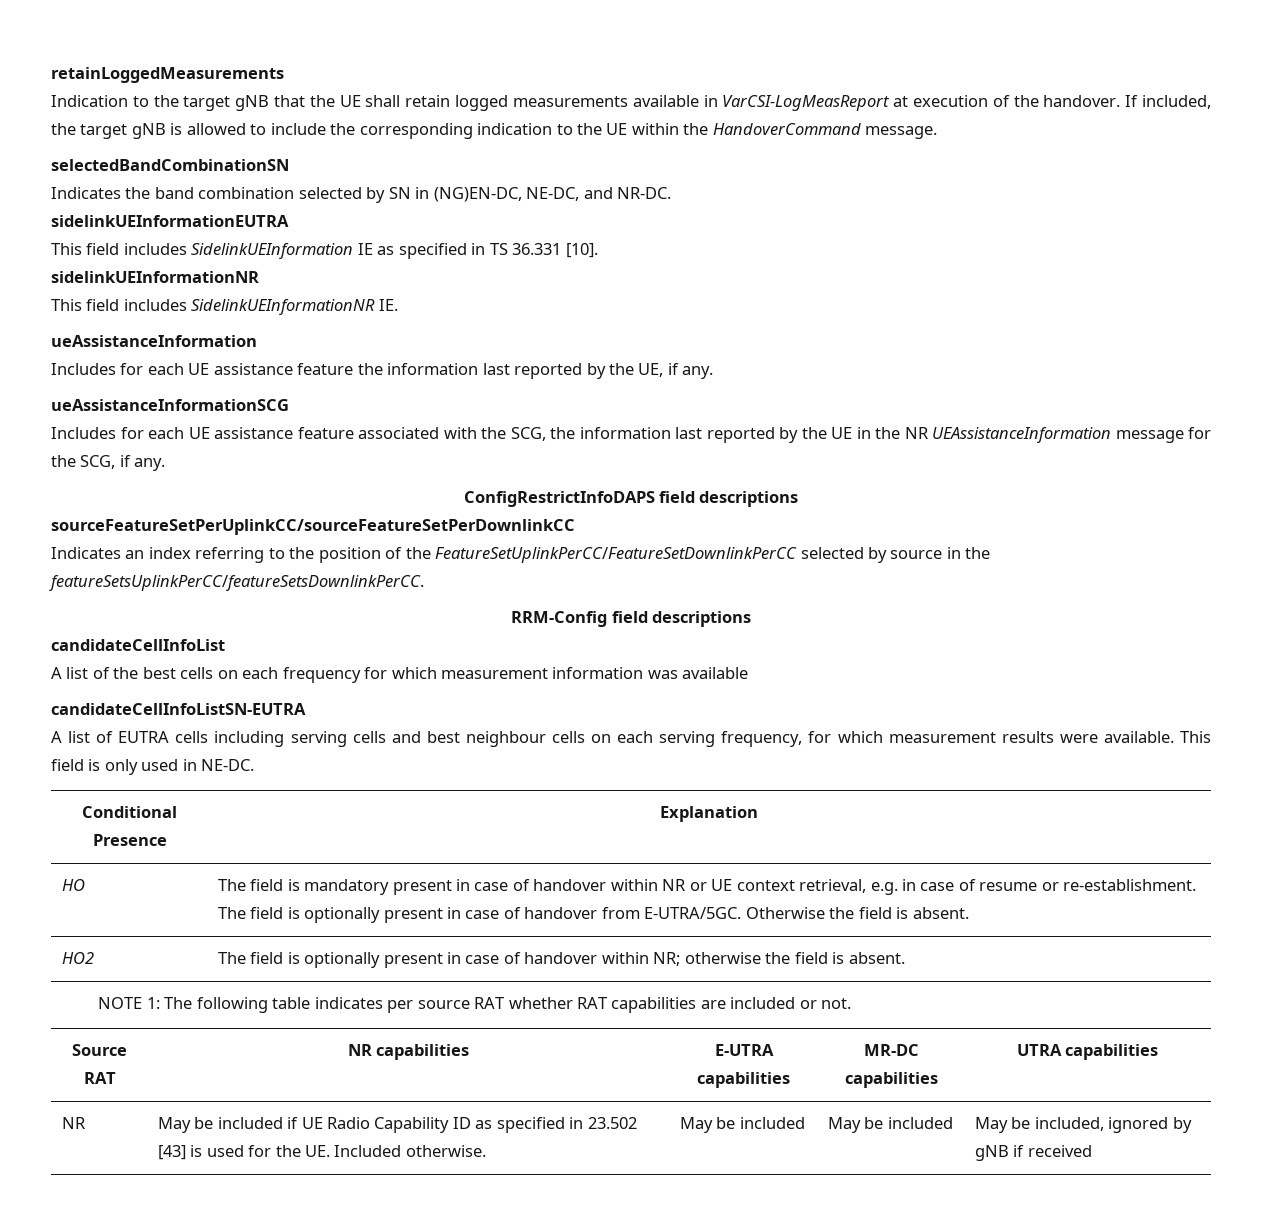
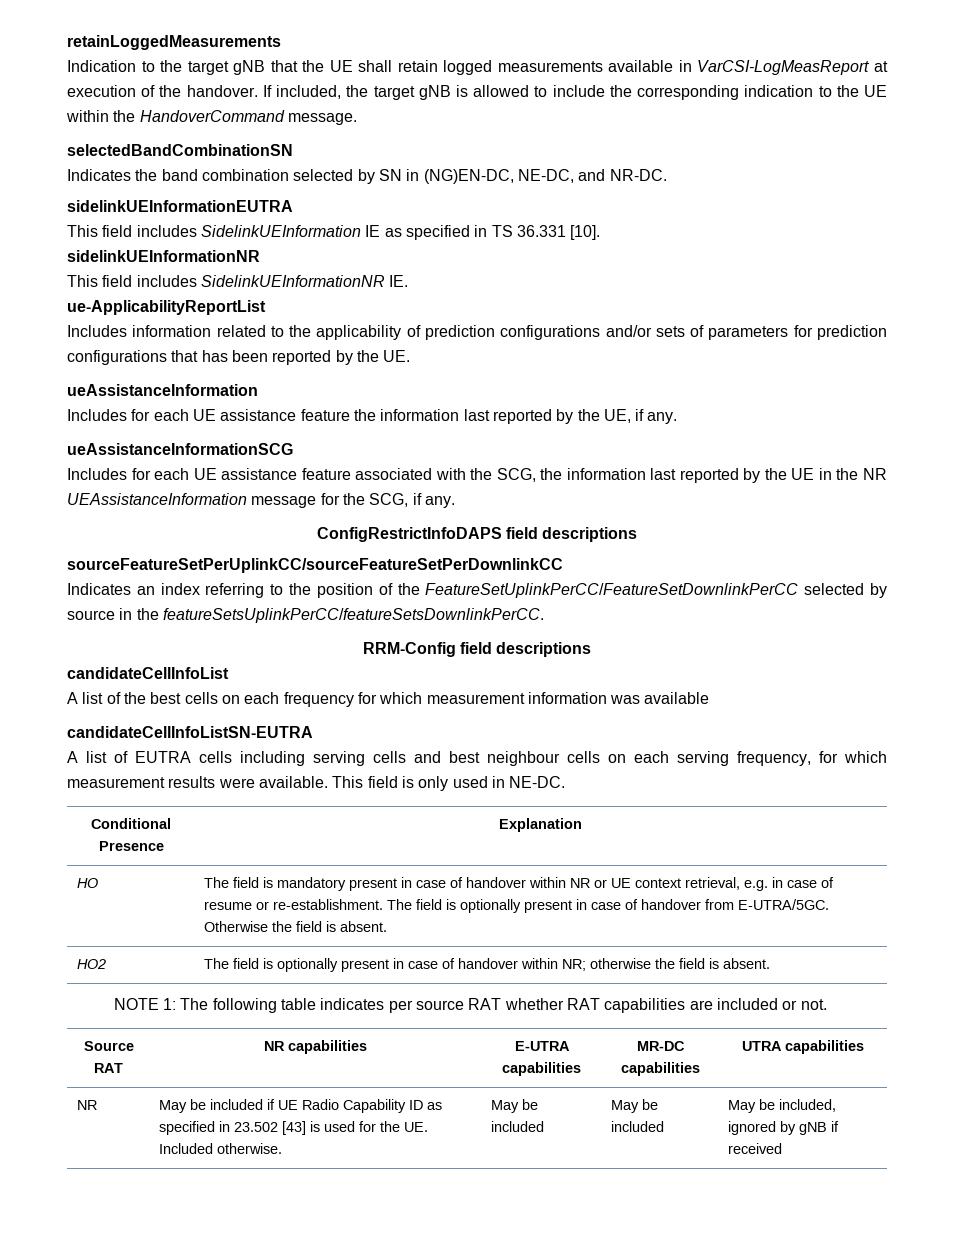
+ ue-ApplicabilityReportList
+ Includes information related to the applicability of prediction configurations and/or sets of parameters for prediction configurations that has been reported by the UE.

